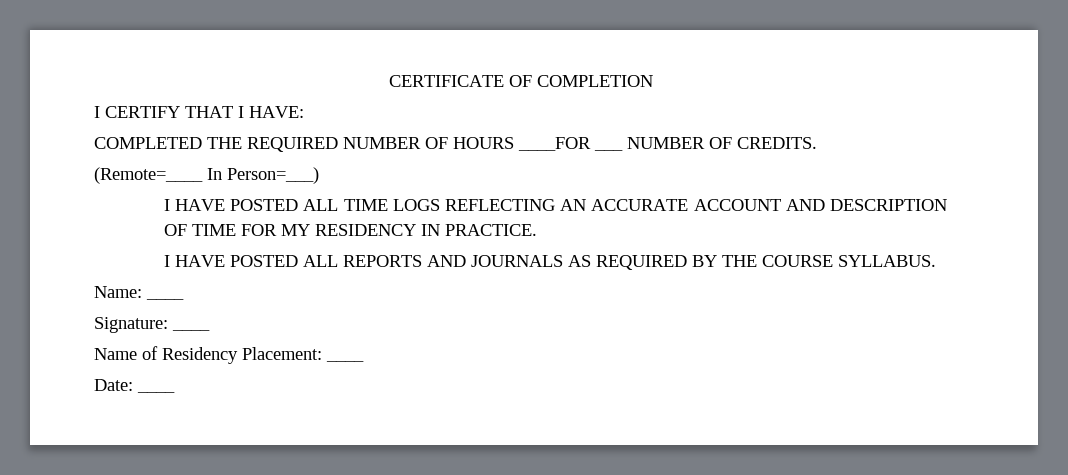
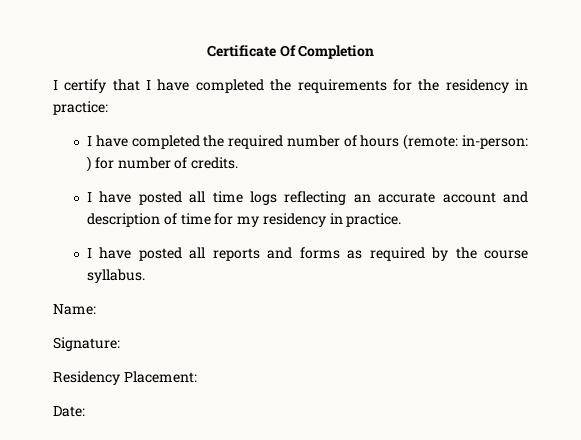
- CERTIFICATE OF COMPLETION
- I CERTIFY THAT I HAVE:
- COMPLETED THE REQUIRED NUMBER OF HOURS ____FOR ___ NUMBER OF CREDITS.
- (Remote=____ In Person=___)
- I HAVE POSTED ALL TIME LOGS REFLECTING AN ACCURATE ACCOUNT AND DESCRIPTION OF TIME FOR MY RESIDENCY IN PRACTICE.
- I HAVE POSTED ALL REPORTS AND JOURNALS AS REQUIRED BY THE COURSE SYLLABUS.
+ Certificate Of Completion
+ I certify that I have completed the requirements for the residency in practice:
+ I have completed the required number of hours (remote: in-person: ) for number of credits.
+ I have posted all time logs reflecting an accurate account and description of time for my residency in practice.
+ I have posted all reports and forms as required by the course syllabus.
- Name: ____
+ Name:
- Signature: ____
- Name of Residency Placement: ____
+ Signature:
+ Residency Placement:
- Date: ____
+ Date:

